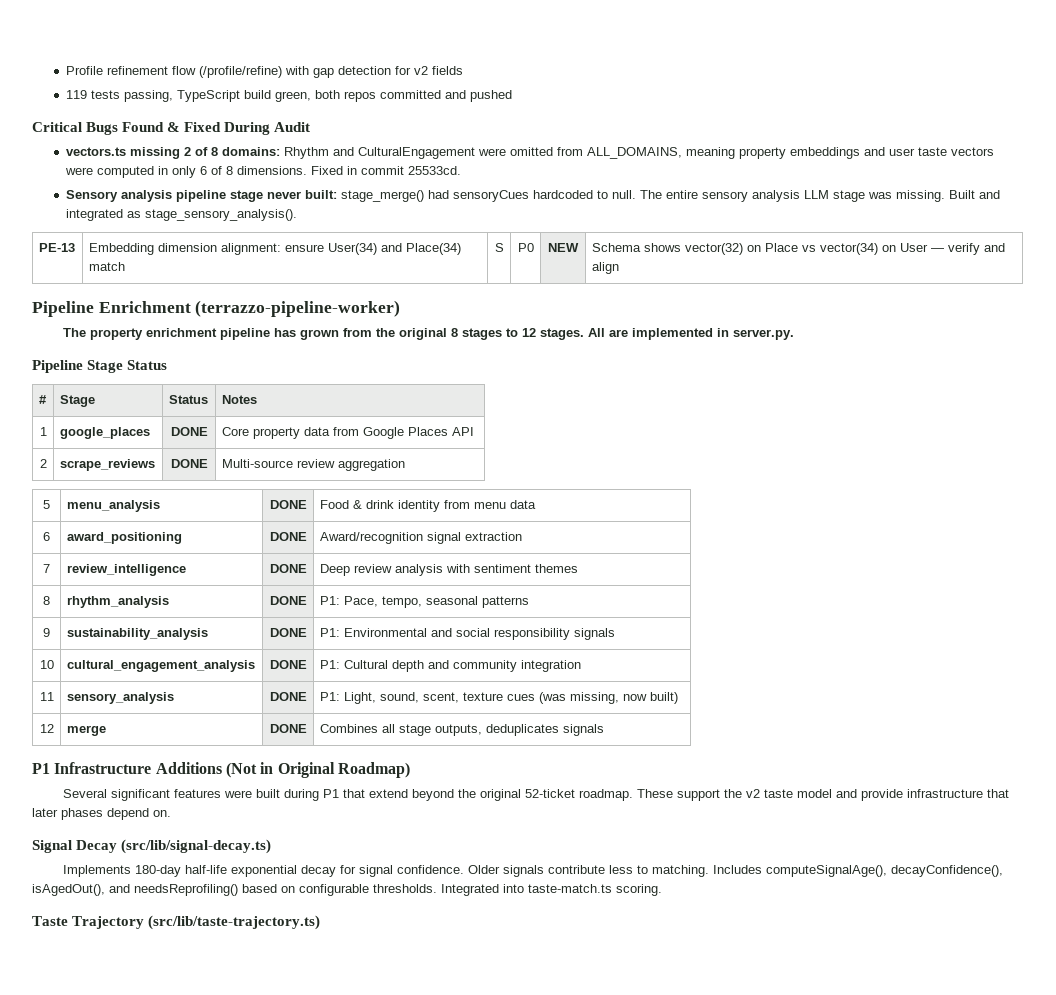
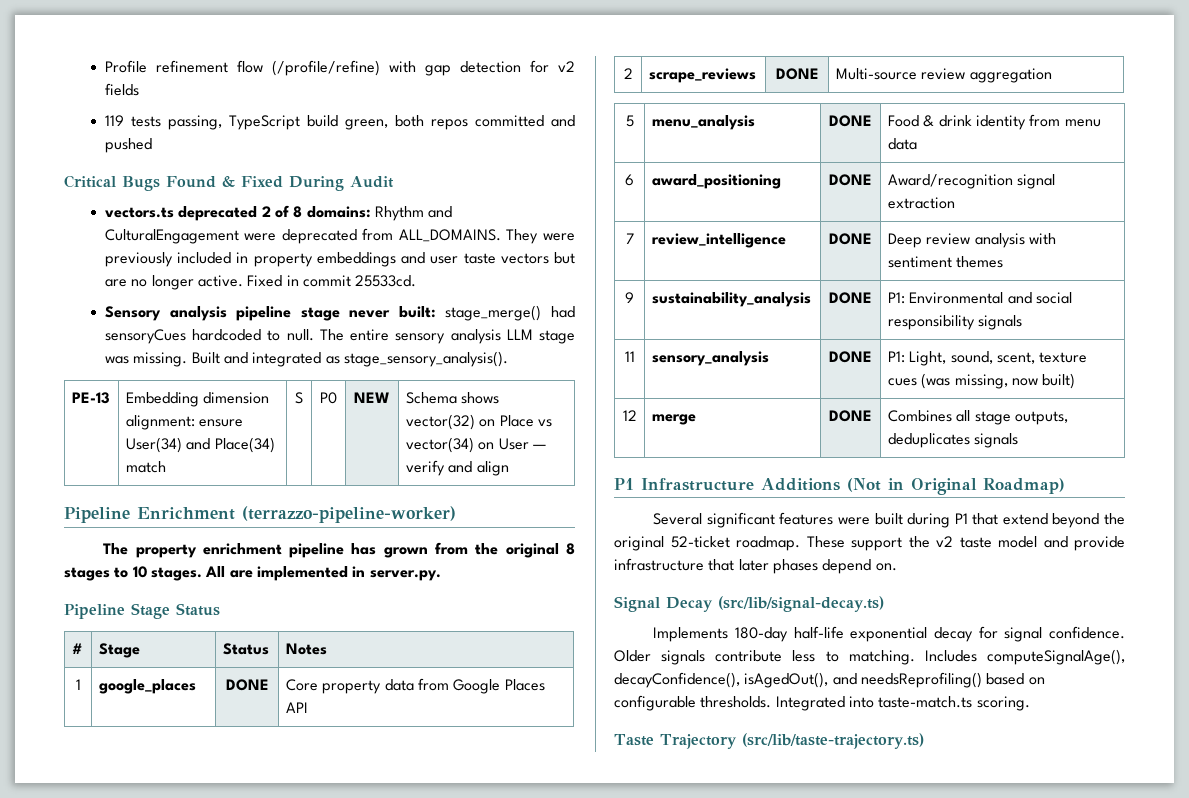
- vectors.ts missing 2 of 8 domains: Rhythm and CulturalEngagement were omitted from ALL_DOMAINS, meaning property embeddings and user taste vectors were computed in only 6 of 8 dimensions.
+ vectors.ts deprecated 2 of 8 domains: Rhythm and CulturalEngagement were deprecated from ALL_DOMAINS. They were previously included in property embeddings and user taste vectors but are no longer active.
- The property enrichment pipeline has grown from the original 8 stages to 12 stages.
+ The property enrichment pipeline has grown from the original 8 stages to 10 stages.
- 8 | rhythm_analysis | DONE | P1: Pace, tempo, seasonal patterns
- 10 | cultural_engagement_analysis | DONE | P1: Cultural depth and community integration

